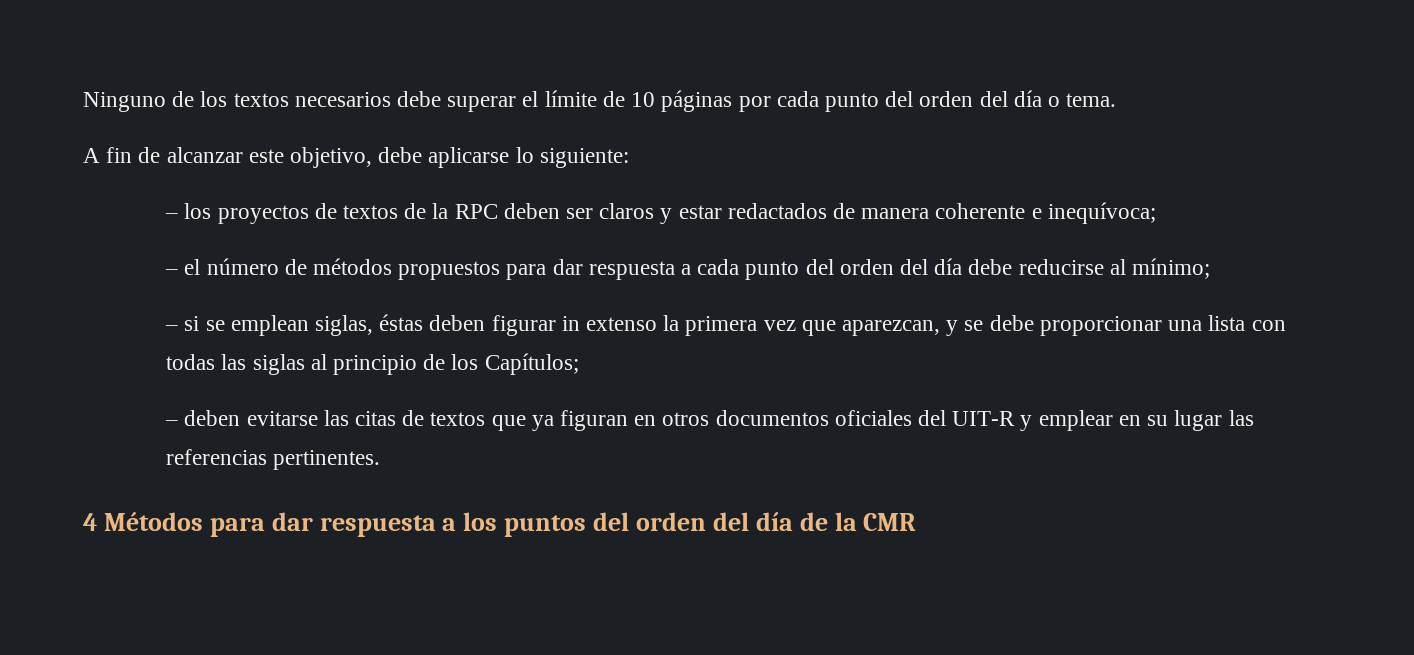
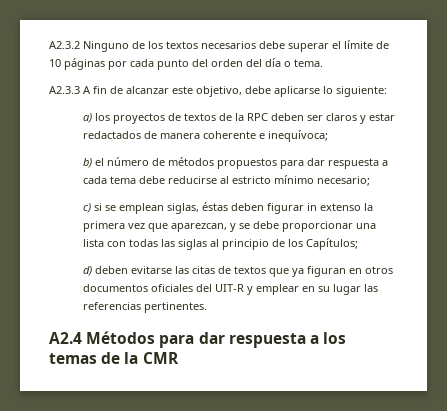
- Ninguno de los textos necesarios debe superar el límite de 10 páginas por cada punto del orden del día o tema.
+ A2.3.2 Ninguno de los textos necesarios debe superar el límite de 10 páginas por cada punto del orden del día o tema.
- A fin de alcanzar este objetivo, debe aplicarse lo siguiente:
+ A2.3.3 A fin de alcanzar este objetivo, debe aplicarse lo siguiente:
- – los proyectos de textos de la RPC deben ser claros y estar redactados de manera coherente e inequívoca;
+ a) los proyectos de textos de la RPC deben ser claros y estar redactados de manera coherente e inequívoca;
- – el número de métodos propuestos para dar respuesta a cada punto del orden del día debe reducirse al mínimo;
- – si se emplean siglas, éstas deben figurar in extenso la primera vez que aparezcan, y se debe proporcionar una lista con todas las siglas al principio de los Capítulos;
+ b) el número de métodos propuestos para dar respuesta a cada tema debe reducirse al estricto mínimo necesario;
+ c) si se emplean siglas, éstas deben figurar in extenso la primera vez que aparezcan, y se debe proporcionar una lista con todas las siglas al principio de los Capítulos;
- – deben evitarse las citas de textos que ya figuran en otros documentos oficiales del UIT-R y emplear en su lugar las referencias pertinentes.
+ d) deben evitarse las citas de textos que ya figuran en otros documentos oficiales del UIT-R y emplear en su lugar las referencias pertinentes.
- 4 Métodos para dar respuesta a los puntos del orden del día de la CMR
+ A2.4 Métodos para dar respuesta a los temas de la CMR

